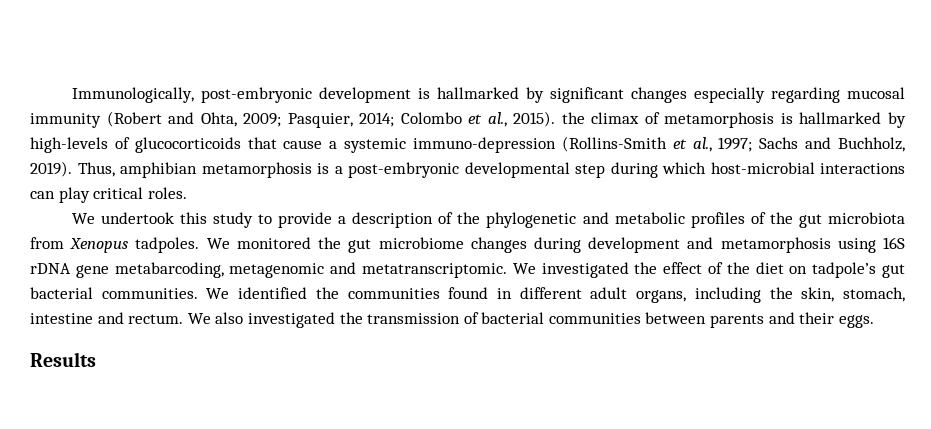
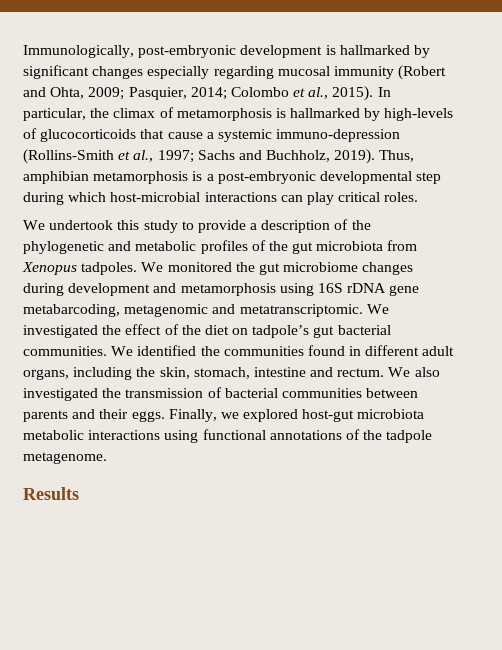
- Immunologically, post-embryonic development is hallmarked by significant changes especially regarding mucosal immunity (Robert and Ohta, 2009; Pasquier, 2014; Colombo et al., 2015). the climax of metamorphosis is hallmarked by high-levels of glucocorticoids that cause a systemic immuno-depression (Rollins-Smith et al., 1997; Sachs and Buchholz, 2019).
+ Immunologically, post-embryonic development is hallmarked by significant changes especially regarding mucosal immunity (Robert and Ohta, 2009; Pasquier, 2014; Colombo et al., 2015). In particular, the climax of metamorphosis is hallmarked by high-levels of glucocorticoids that cause a systemic immuno-depression (Rollins-Smith et al., 1997; Sachs and Buchholz, 2019).
+ Finally, we explored host-gut microbiota metabolic interactions using functional annotations of the tadpole metagenome.

